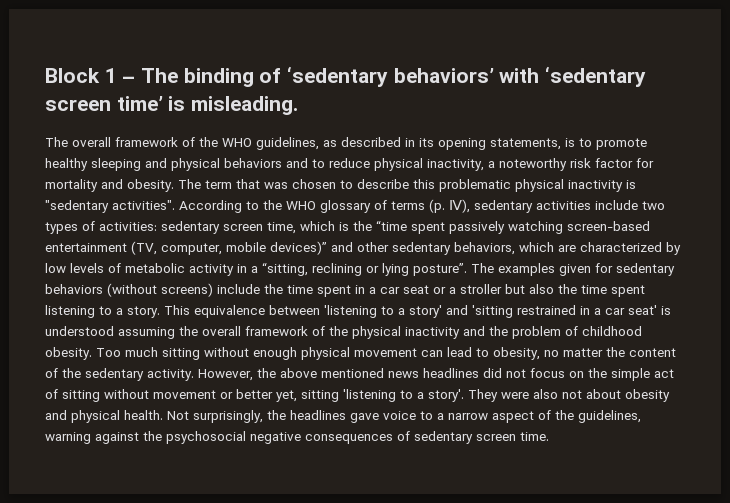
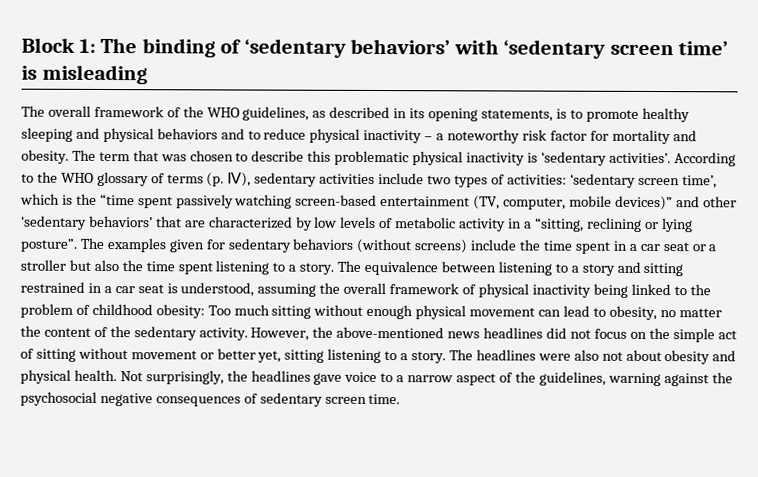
- Block 1 – The binding of ‘sedentary behaviors’ with ‘sedentary screen time’ is misleading.
+ Block 1: The binding of ‘sedentary behaviors’ with ‘sedentary screen time’ is misleading
- The overall framework of the WHO guidelines, as described in its opening statements, is to promote healthy sleeping and physical behaviors and to reduce physical inactivity, a noteworthy risk factor for mortality and obesity.
+ The overall framework of the WHO guidelines, as described in its opening statements, is to promote healthy sleeping and physical behaviors and to reduce physical inactivity – a noteworthy risk factor for mortality and obesity.
- The term that was chosen to describe this problematic physical inactivity is "sedentary activities".
+ The term that was chosen to describe this problematic physical inactivity is ‘sedentary activities’.
- According to the WHO glossary of terms (p. Ⅳ), sedentary activities include two types of activities: sedentary screen time, which is the “time spent passively watching screen-based entertainment (TV, computer, mobile devices)” and other sedentary behaviors, which are characterized by low levels of metabolic activity in a “sitting, reclining or lying posture”.
+ According to the WHO glossary of terms (p. Ⅳ), sedentary activities include two types of activities: ‘sedentary screen time’, which is the “time spent passively watching screen-based entertainment (TV, computer, mobile devices)” and other ‘sedentary behaviors’ that are characterized by low levels of metabolic activity in a “sitting, reclining or lying posture”.
- This equivalence between 'listening to a story' and 'sitting restrained in a car seat' is understood assuming the overall framework of the physical inactivity and the problem of childhood obesity. Too much sitting without enough physical movement can lead to obesity, no matter the content of the sedentary activity.
+ The equivalence between listening to a story and sitting restrained in a car seat is understood, assuming the overall framework of physical inactivity being linked to the problem of childhood obesity: Too much sitting without enough physical movement can lead to obesity, no matter the content of the sedentary activity.
- However, the above mentioned news headlines did not focus on the simple act of sitting without movement or better yet, sitting 'listening to a story'. They were also not about obesity and physical health.
+ However, the above-mentioned news headlines did not focus on the simple act of sitting without movement or better yet, sitting listening to a story. The headlines were also not about obesity and physical health.

